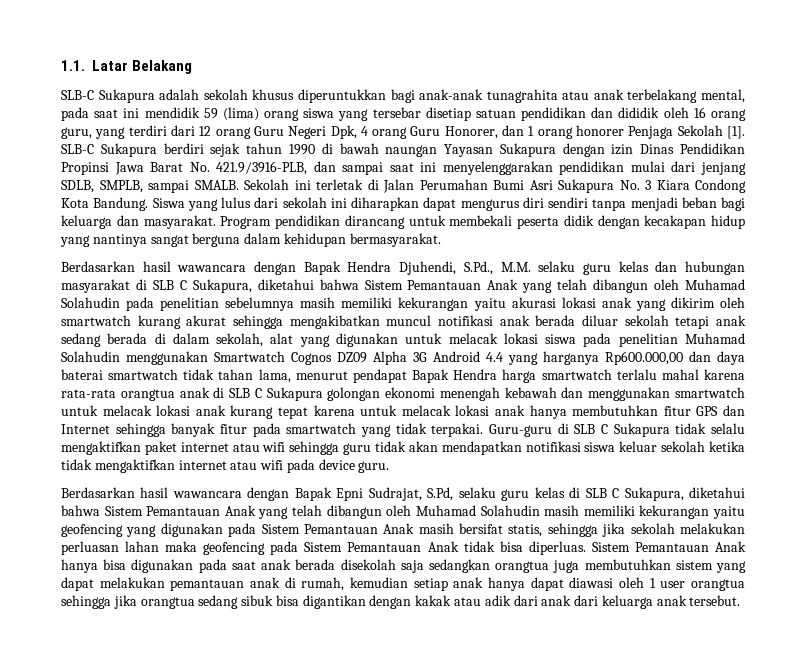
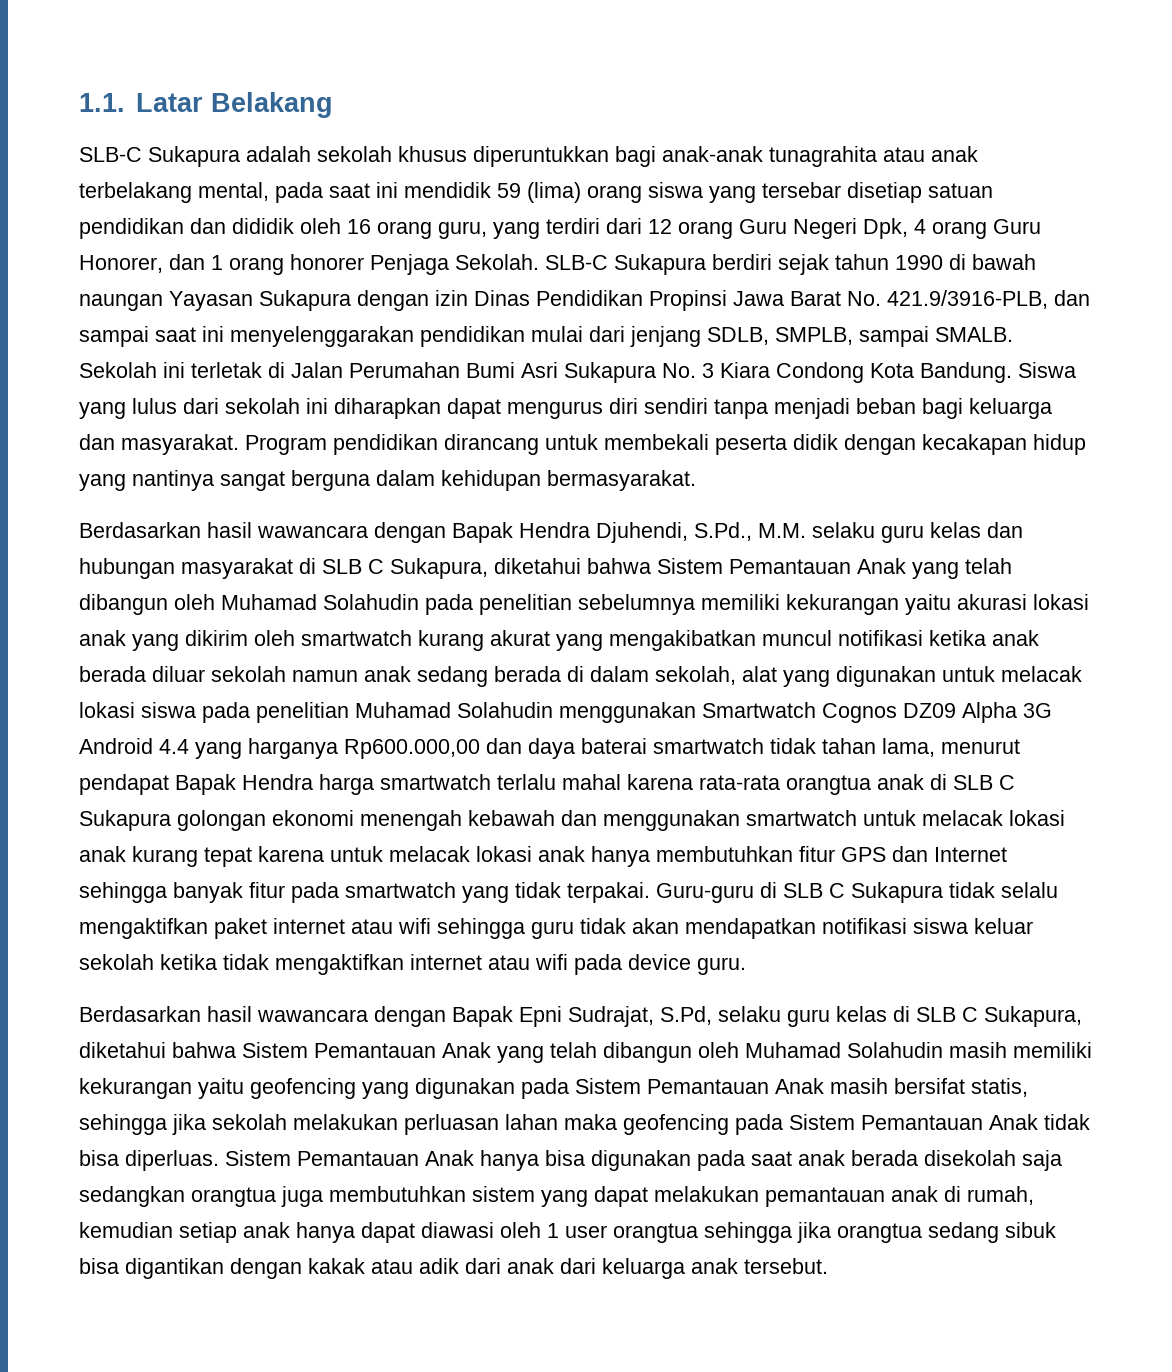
- SLB-C Sukapura adalah sekolah khusus diperuntukkan bagi anak-anak tunagrahita atau anak terbelakang mental, pada saat ini mendidik 59 (lima) orang siswa yang tersebar disetiap satuan pendidikan dan dididik oleh 16 orang guru, yang terdiri dari 12 orang Guru Negeri Dpk, 4 orang Guru Honorer, dan 1 orang honorer Penjaga Sekolah [1].
+ SLB-C Sukapura adalah sekolah khusus diperuntukkan bagi anak-anak tunagrahita atau anak terbelakang mental, pada saat ini mendidik 59 (lima) orang siswa yang tersebar disetiap satuan pendidikan dan dididik oleh 16 orang guru, yang terdiri dari 12 orang Guru Negeri Dpk, 4 orang Guru Honorer, dan 1 orang honorer Penjaga Sekolah.
- Berdasarkan hasil wawancara dengan Bapak Hendra Djuhendi, S.Pd., M.M. selaku guru kelas dan hubungan masyarakat di SLB C Sukapura, diketahui bahwa Sistem Pemantauan Anak yang telah dibangun oleh Muhamad Solahudin pada penelitian sebelumnya masih memiliki kekurangan yaitu akurasi lokasi anak yang dikirim oleh smartwatch kurang akurat sehingga mengakibatkan muncul notifikasi anak berada diluar sekolah tetapi anak sedang berada di dalam sekolah, alat yang digunakan untuk melacak lokasi siswa pada penelitian Muhamad Solahudin menggunakan Smartwatch Cognos DZ09 Alpha 3G Android 4.4 yang harganya Rp600.000,00 dan daya baterai smartwatch tidak tahan lama, menurut pendapat Bapak Hendra harga smartwatch terlalu mahal karena rata-rata orangtua anak di SLB C Sukapura golongan ekonomi menengah kebawah dan menggunakan smartwatch untuk melacak lokasi anak kurang tepat karena untuk melacak lokasi anak hanya membutuhkan fitur GPS dan Internet sehingga banyak fitur pada smartwatch yang tidak terpakai.
+ Berdasarkan hasil wawancara dengan Bapak Hendra Djuhendi, S.Pd., M.M. selaku guru kelas dan hubungan masyarakat di SLB C Sukapura, diketahui bahwa Sistem Pemantauan Anak yang telah dibangun oleh Muhamad Solahudin pada penelitian sebelumnya memiliki kekurangan yaitu akurasi lokasi anak yang dikirim oleh smartwatch kurang akurat yang mengakibatkan muncul notifikasi ketika anak berada diluar sekolah namun anak sedang berada di dalam sekolah, alat yang digunakan untuk melacak lokasi siswa pada penelitian Muhamad Solahudin menggunakan Smartwatch Cognos DZ09 Alpha 3G Android 4.4 yang harganya Rp600.000,00 dan daya baterai smartwatch tidak tahan lama, menurut pendapat Bapak Hendra harga smartwatch terlalu mahal karena rata-rata orangtua anak di SLB C Sukapura golongan ekonomi menengah kebawah dan menggunakan smartwatch untuk melacak lokasi anak kurang tepat karena untuk melacak lokasi anak hanya membutuhkan fitur GPS dan Internet sehingga banyak fitur pada smartwatch yang tidak terpakai.

